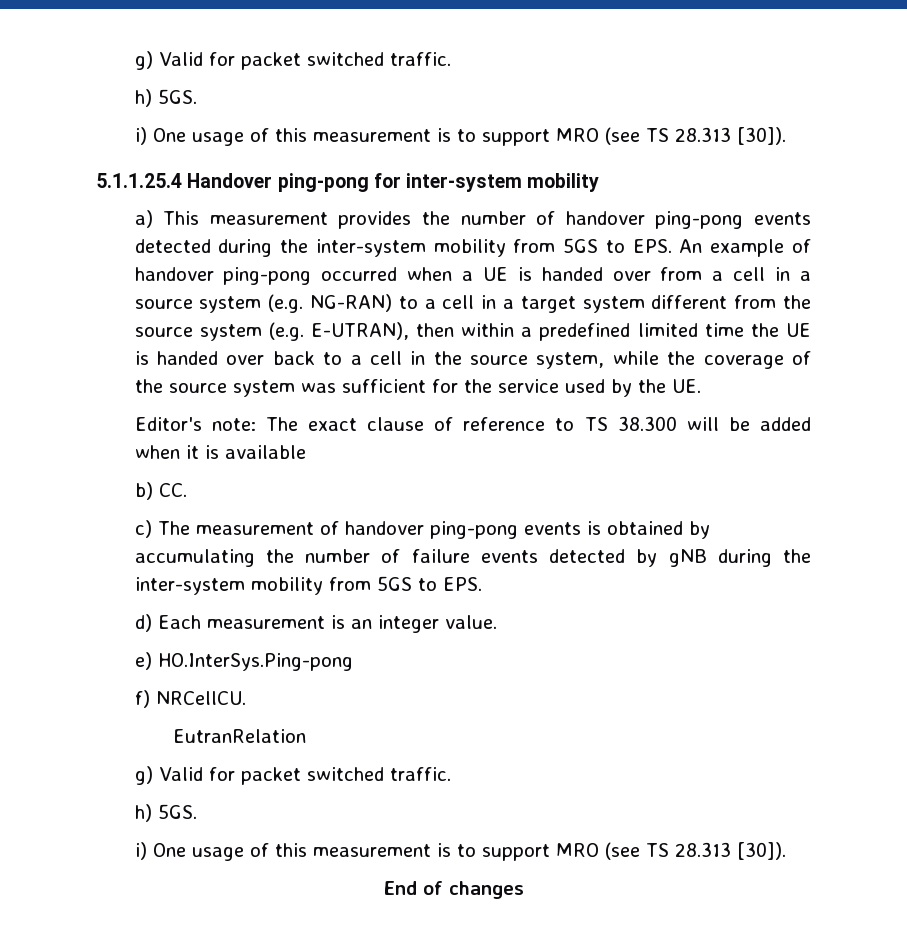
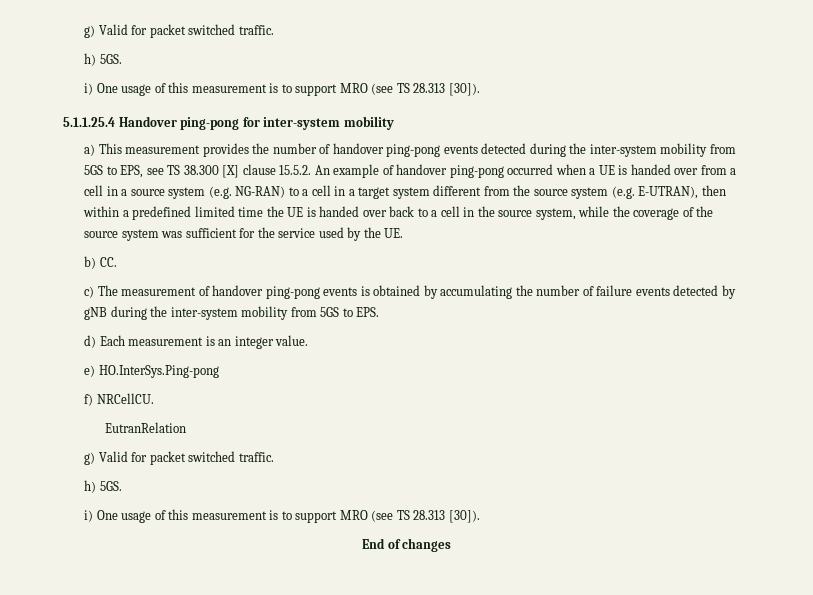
- a) This measurement provides the number of handover ping-pong events detected during the inter-system mobility from 5GS to EPS. An example of handover ping-pong occurred when a UE is handed over from a cell in a source system (e.g. NG-RAN) to a cell in a target system different from the source system (e.g. E-UTRAN), then within a predefined limited time the UE is handed over back to a cell in the source system, while the coverage of the source system was sufficient for the service used by the UE.
+ a) This measurement provides the number of handover ping-pong events detected during the inter-system mobility from 5GS to EPS, see TS 38.300 [X] clause 15.5.2. An example of handover ping-pong occurred when a UE is handed over from a cell in a source system (e.g. NG-RAN) to a cell in a target system different from the source system (e.g. E-UTRAN), then within a predefined limited time the UE is handed over back to a cell in the source system, while the coverage of the source system was sufficient for the service used by the UE.
- Editor's note: The exact clause of reference to TS 38.300 will be added when it is available

